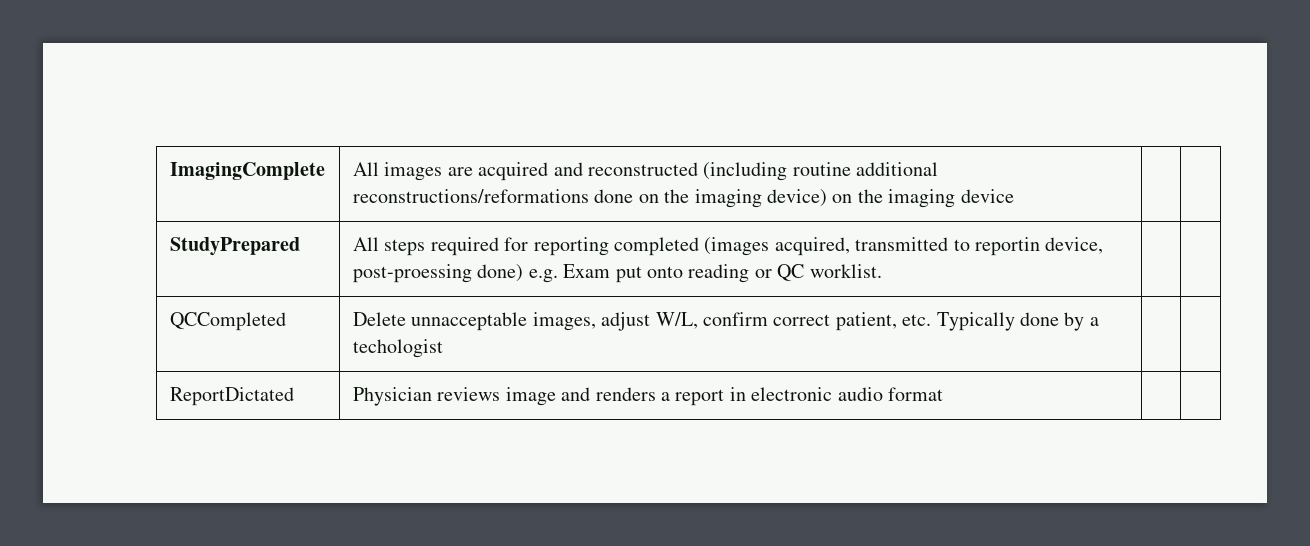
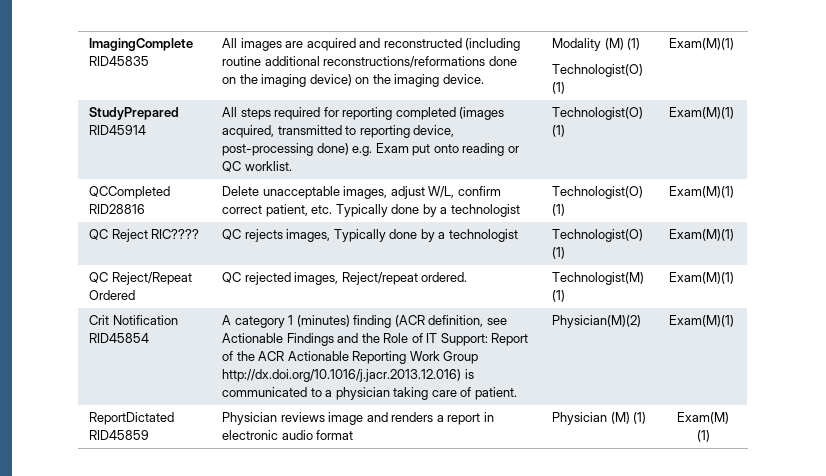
- ImagingComplete | All images are acquired and reconstructed (including routine additional reconstructions/reformations done on the imaging device) on the imaging device | |
+ ImagingComplete RID45835 | All images are acquired and reconstructed (including routine additional reconstructions/reformations done on the imaging device) on the imaging device. | Modality (M) (1)
+ Technologist(O) (1) | Exam(M)(1)
- StudyPrepared | All steps required for reporting completed (images acquired, transmitted to reportin device, post-proessing done) e.g. Exam put onto reading or QC worklist. | |
+ StudyPrepared RID45914 | All steps required for reporting completed (images acquired, transmitted to reporting device, post-processing done) e.g. Exam put onto reading or QC worklist. | Technologist(O) (1) | Exam(M)(1)
- QCCompleted | Delete unnacceptable images, adjust W/L, confirm correct patient, etc. Typically done by a techologist | |
+ QCCompleted RID28816 | Delete unacceptable images, adjust W/L, confirm correct patient, etc. Typically done by a technologist | Technologist(O) (1) | Exam(M)(1)
+ QC Reject RIC???? | QC rejects images, Typically done by a technologist | Technologist(O) (1) | Exam(M)(1)
+ QC Reject/Repeat Ordered | QC rejected images, Reject/repeat ordered. | Technologist(M) (1) | Exam(M)(1)
+ Crit Notification RID45854 | A category 1 (minutes) finding (ACR definition, see Actionable Findings and the Role of IT Support: Report of the ACR Actionable Reporting Work Group http://dx.doi.org/10.1016/j.jacr.2013.12.016) is communicated to a physician taking care of patient. | Physician(M)(2) | Exam(M)(1)
- ReportDictated | Physician reviews image and renders a report in electronic audio format | |
+ ReportDictated RID45859 | Physician reviews image and renders a report in electronic audio format | Physician (M) (1) | Exam(M) (1)

